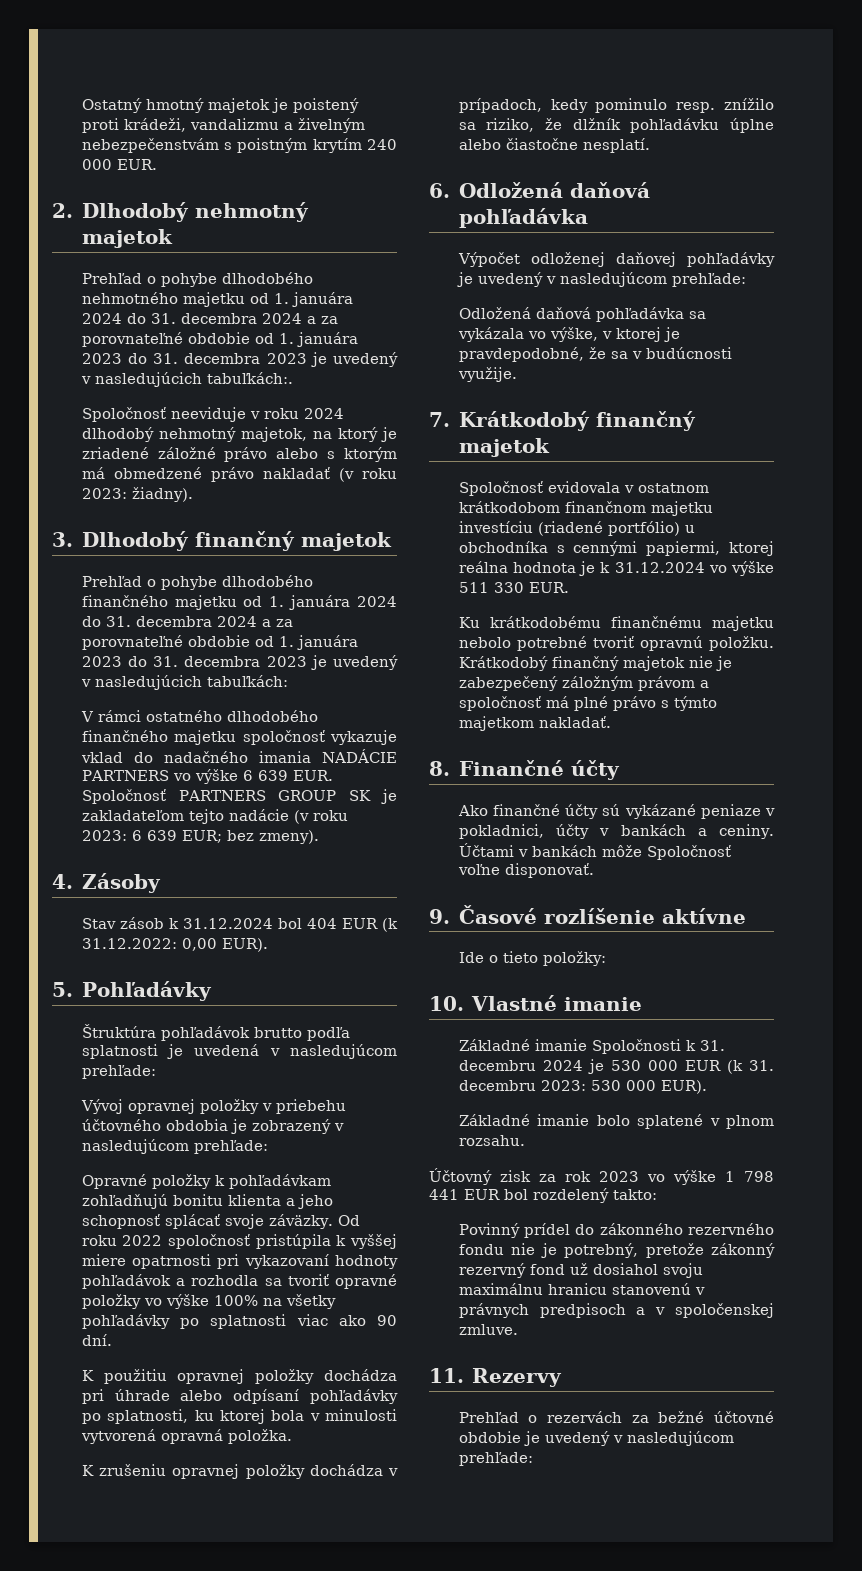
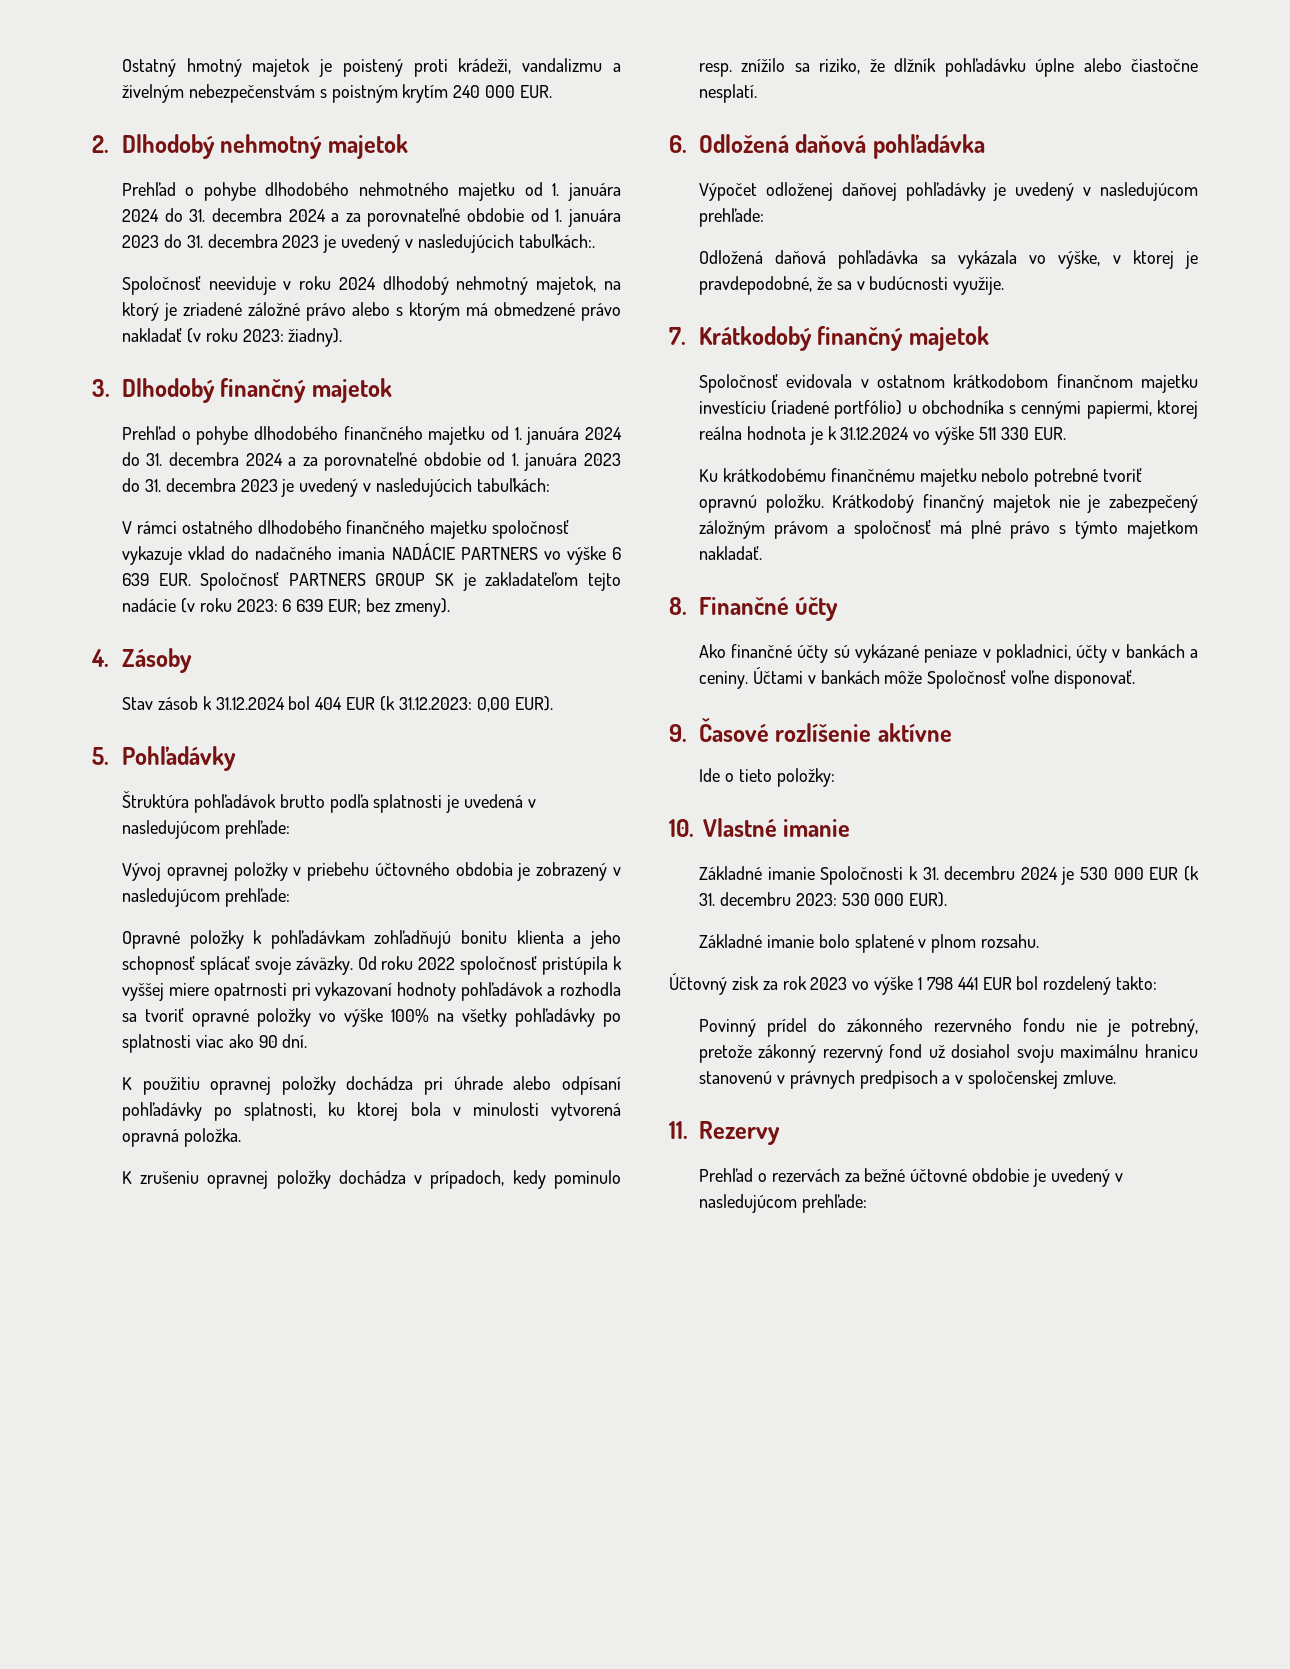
- Stav zásob k 31.12.2024 bol 404 EUR (k 31.12.2022: 0,00 EUR).
+ Stav zásob k 31.12.2024 bol 404 EUR (k 31.12.2023: 0,00 EUR).

